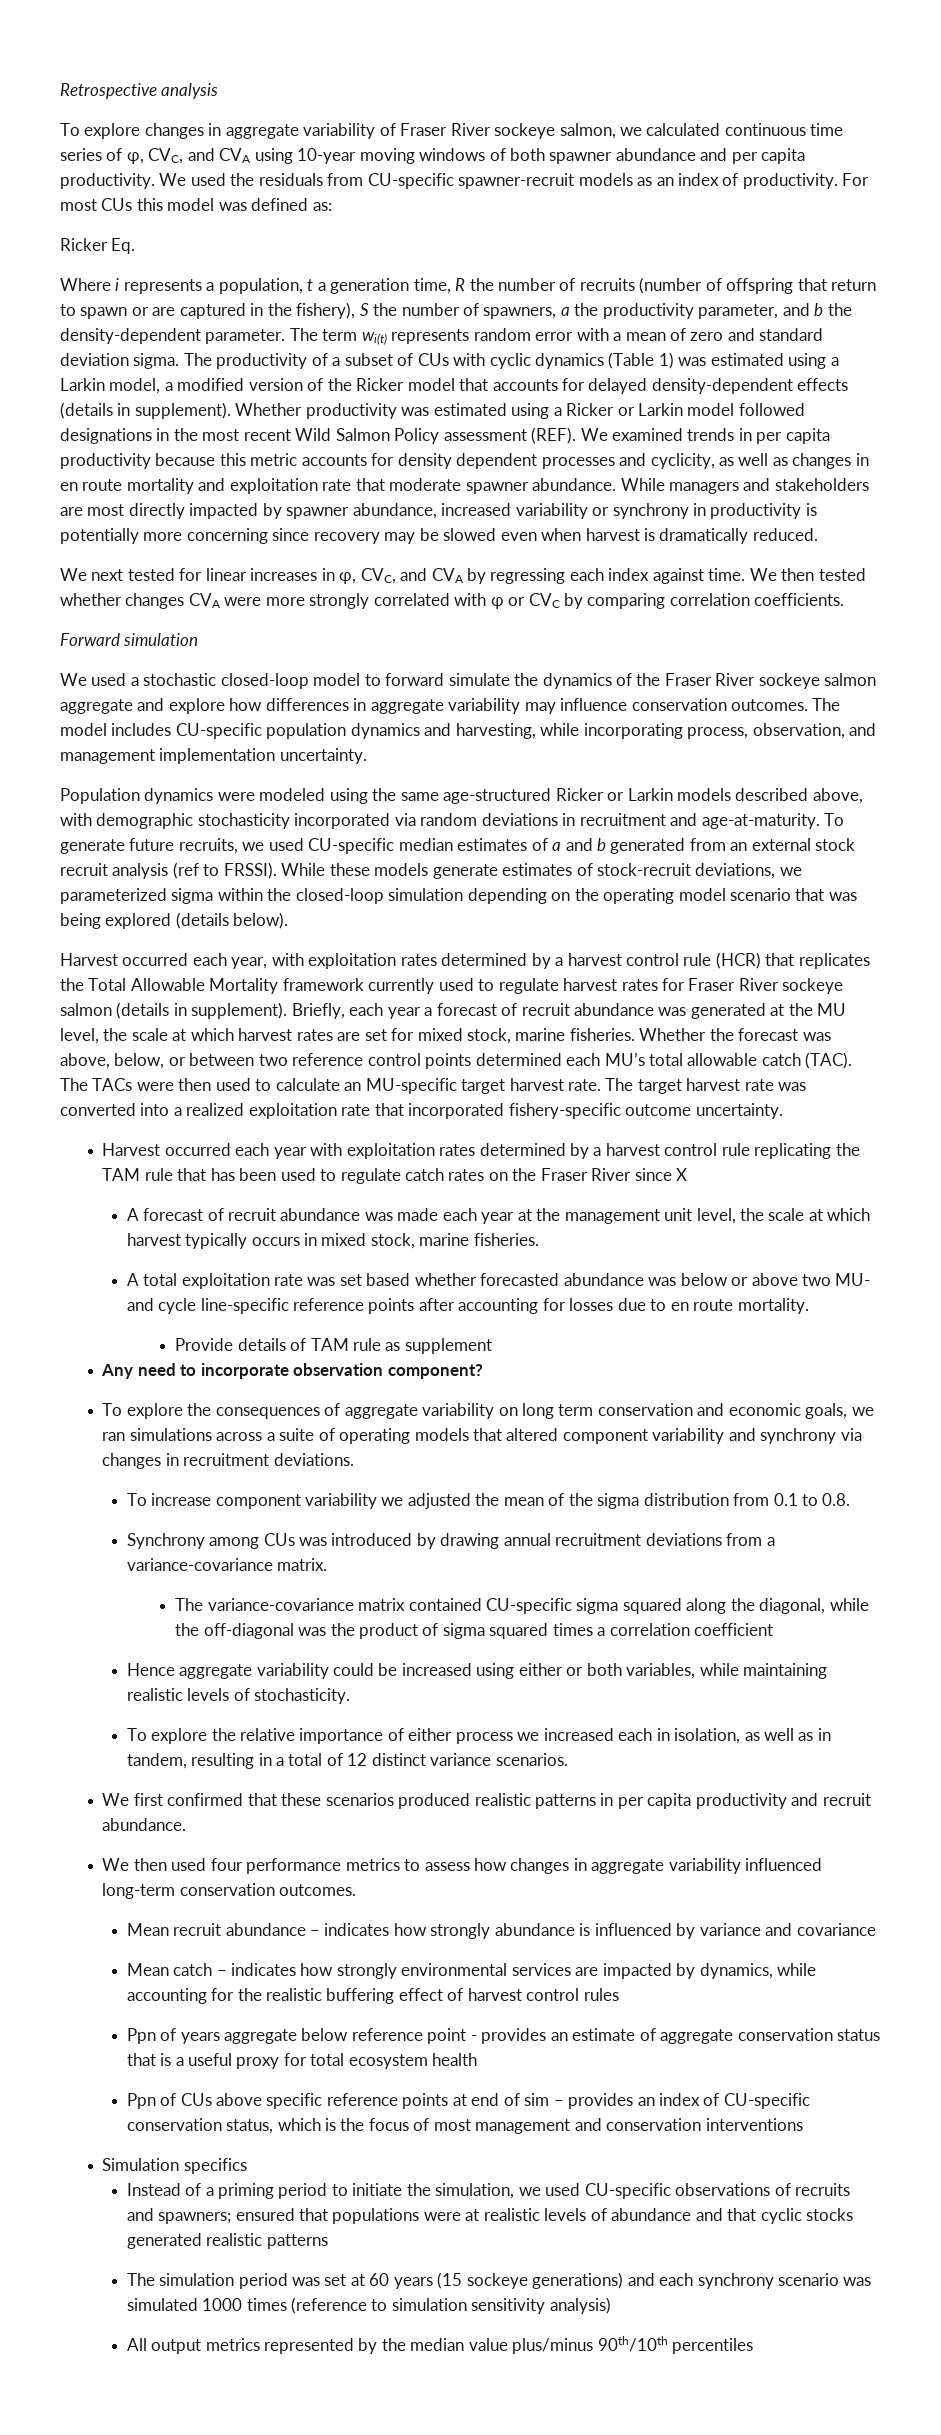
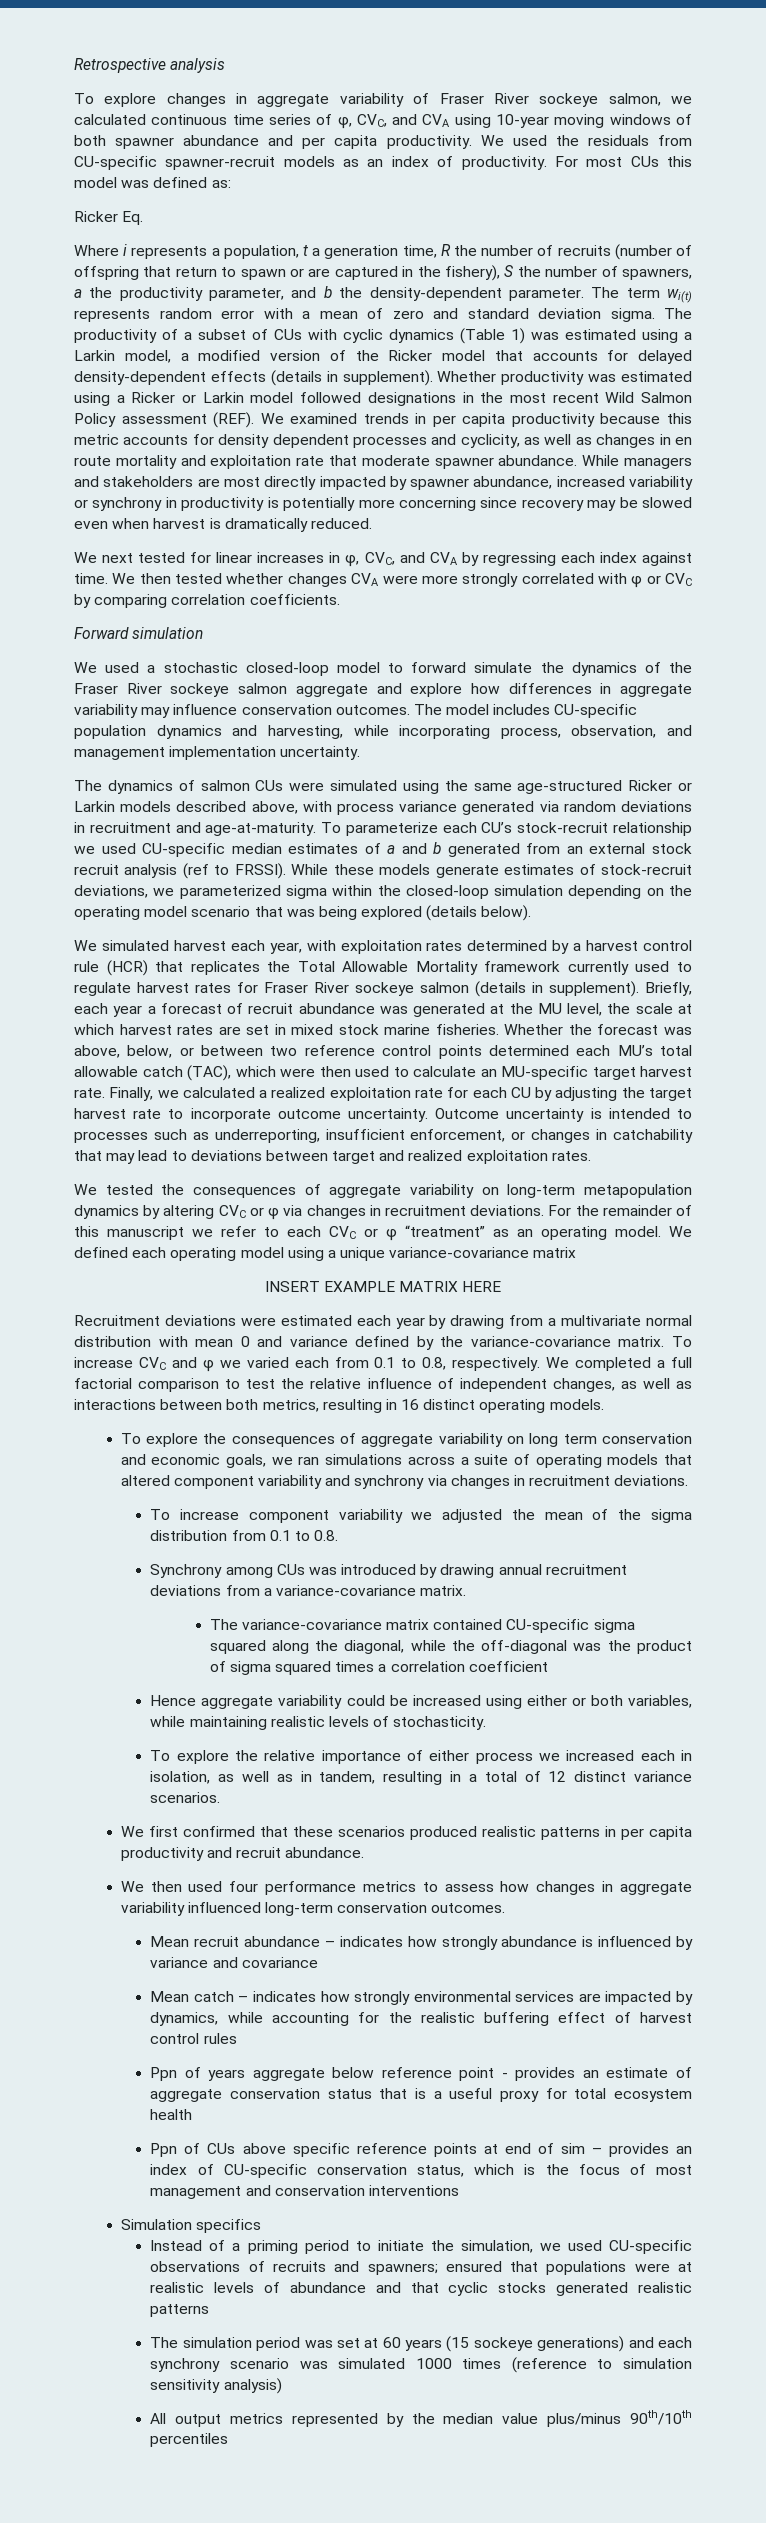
- Population dynamics were modeled using the same age-structured Ricker or Larkin models described above, with demographic stochasticity incorporated via random deviations in recruitment and age-at-maturity.
+ The dynamics of salmon CUs were simulated using the same age-structured Ricker or Larkin models described above, with process variance generated via random deviations in recruitment and age-at-maturity.
- To generate future recruits, we used CU-specific median estimates of a and b generated from an external stock recruit analysis (ref to FRSSI).
+ To parameterize each CU’s stock-recruit relationship we used CU-specific median estimates of a and b generated from an external stock recruit analysis (ref to FRSSI).
- Harvest occurred each year, with exploitation rates determined by a harvest control rule (HCR) that replicates the Total Allowable Mortality framework currently used to regulate harvest rates for Fraser River sockeye salmon (details in supplement).
+ We simulated harvest each year, with exploitation rates determined by a harvest control rule (HCR) that replicates the Total Allowable Mortality framework currently used to regulate harvest rates for Fraser River sockeye salmon (details in supplement).
- Briefly, each year a forecast of recruit abundance was generated at the MU level, the scale at which harvest rates are set for mixed stock, marine fisheries.
+ Briefly, each year a forecast of recruit abundance was generated at the MU level, the scale at which harvest rates are set in mixed stock marine fisheries.
- Whether the forecast was above, below, or between two reference control points determined each MU’s total allowable catch (TAC). The TACs were then used to calculate an MU-specific target harvest rate.
+ Whether the forecast was above, below, or between two reference control points determined each MU’s total allowable catch (TAC), which were then used to calculate an MU-specific target harvest rate.
- The target harvest rate was converted into a realized exploitation rate that incorporated fishery-specific outcome uncertainty.
- Harvest occurred each year with exploitation rates determined by a harvest control rule replicating the TAM rule that has been used to regulate catch rates on the Fraser River since X
- A forecast of recruit abundance was made each year at the management unit level, the scale at which harvest typically occurs in mixed stock, marine fisheries.
- A total exploitation rate was set based whether forecasted abundance was below or above two MU- and cycle line-specific reference points after accounting for losses due to en route mortality.
- Provide details of TAM rule as supplement
- Any need to incorporate observation component?
+ Finally, we calculated a realized exploitation rate for each CU by adjusting the target harvest rate to incorporate outcome uncertainty. Outcome uncertainty is intended to processes such as underreporting, insufficient enforcement, or changes in catchability that may lead to deviations between target and realized exploitation rates.
+ We tested the consequences of aggregate variability on long-term metapopulation dynamics by altering CVC or φ via changes in recruitment deviations. For the remainder of this manuscript we refer to each CVC or φ “treatment” as an operating model. We defined each operating model using a unique variance-covariance matrix
+ INSERT EXAMPLE MATRIX HERE
+ Recruitment deviations were estimated each year by drawing from a multivariate normal distribution with mean 0 and variance defined by the variance-covariance matrix. To increase CVC and φ we varied each from 0.1 to 0.8, respectively. We completed a full factorial comparison to test the relative influence of independent changes, as well as interactions between both metrics, resulting in 16 distinct operating models.

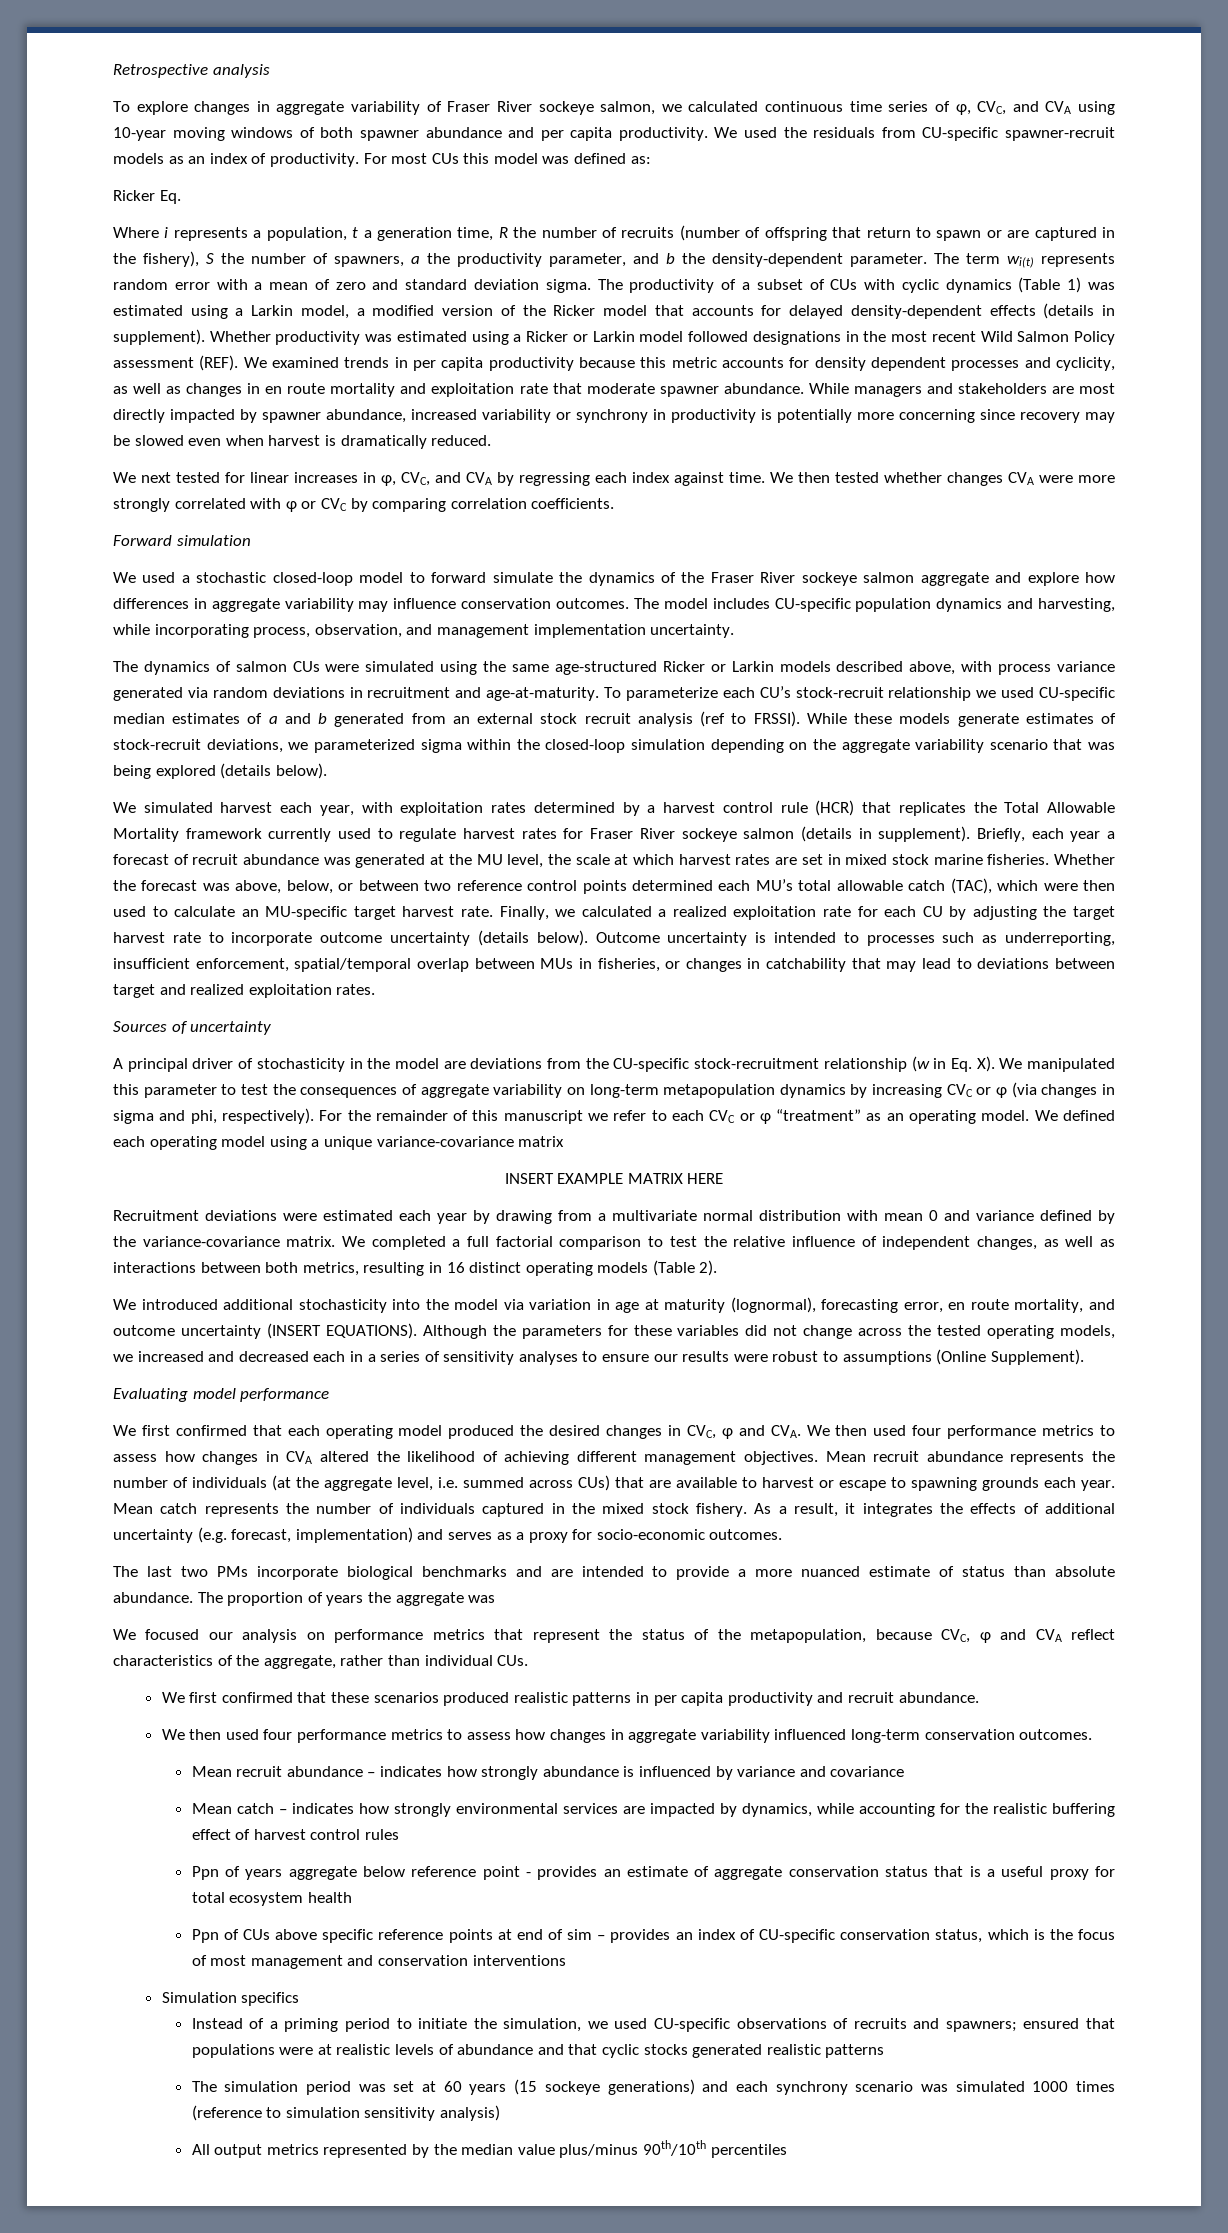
- While these models generate estimates of stock-recruit deviations, we parameterized sigma within the closed-loop simulation depending on the operating model scenario that was being explored (details below).
+ While these models generate estimates of stock-recruit deviations, we parameterized sigma within the closed-loop simulation depending on the aggregate variability scenario that was being explored (details below).
- Finally, we calculated a realized exploitation rate for each CU by adjusting the target harvest rate to incorporate outcome uncertainty.
+ Finally, we calculated a realized exploitation rate for each CU by adjusting the target harvest rate to incorporate outcome uncertainty (details below).
- Outcome uncertainty is intended to processes such as underreporting, insufficient enforcement, or changes in catchability that may lead to deviations between target and realized exploitation rates.
+ Outcome uncertainty is intended to processes such as underreporting, insufficient enforcement, spatial/temporal overlap between MUs in fisheries, or changes in catchability that may lead to deviations between target and realized exploitation rates.
- We tested the consequences of aggregate variability on long-term metapopulation dynamics by altering CVC or φ via changes in recruitment deviations.
+ Sources of uncertainty
+ A principal driver of stochasticity in the model are deviations from the CU-specific stock-recruitment relationship (w in Eq. X). We manipulated this parameter to test the consequences of aggregate variability on long-term metapopulation dynamics by increasing CVC or φ (via changes in sigma and phi, respectively).
- To increase CVC and φ we varied each from 0.1 to 0.8, respectively.
- We completed a full factorial comparison to test the relative influence of independent changes, as well as interactions between both metrics, resulting in 16 distinct operating models.
- To explore the consequences of aggregate variability on long term conservation and economic goals, we ran simulations across a suite of operating models that altered component variability and synchrony via changes in recruitment deviations.
- To increase component variability we adjusted the mean of the sigma distribution from 0.1 to 0.8.
- Synchrony among CUs was introduced by drawing annual recruitment deviations from a variance-covariance matrix.
- The variance-covariance matrix contained CU-specific sigma squared along the diagonal, while the off-diagonal was the product of sigma squared times a correlation coefficient
- Hence aggregate variability could be increased using either or both variables, while maintaining realistic levels of stochasticity.
- To explore the relative importance of either process we increased each in isolation, as well as in tandem, resulting in a total of 12 distinct variance scenarios.
+ We completed a full factorial comparison to test the relative influence of independent changes, as well as interactions between both metrics, resulting in 16 distinct operating models (Table 2).
+ We introduced additional stochasticity into the model via variation in age at maturity (lognormal), forecasting error, en route mortality, and outcome uncertainty (INSERT EQUATIONS). Although the parameters for these variables did not change across the tested operating models, we increased and decreased each in a series of sensitivity analyses to ensure our results were robust to assumptions (Online Supplement).
+ Evaluating model performance
+ We first confirmed that each operating model produced the desired changes in CVC, φ and CVA. We then used four performance metrics to assess how changes in CVA altered the likelihood of achieving different management objectives. Mean recruit abundance represents the number of individuals (at the aggregate level, i.e. summed across CUs) that are available to harvest or escape to spawning grounds each year. Mean catch represents the number of individuals captured in the mixed stock fishery. As a result, it integrates the effects of additional uncertainty (e.g. forecast, implementation) and serves as a proxy for socio-economic outcomes.
+ The last two PMs incorporate biological benchmarks and are intended to provide a more nuanced estimate of status than absolute abundance. The proportion of years the aggregate was
+ We focused our analysis on performance metrics that represent the status of the metapopulation, because CVC, φ and CVA reflect characteristics of the aggregate, rather than individual CUs.

